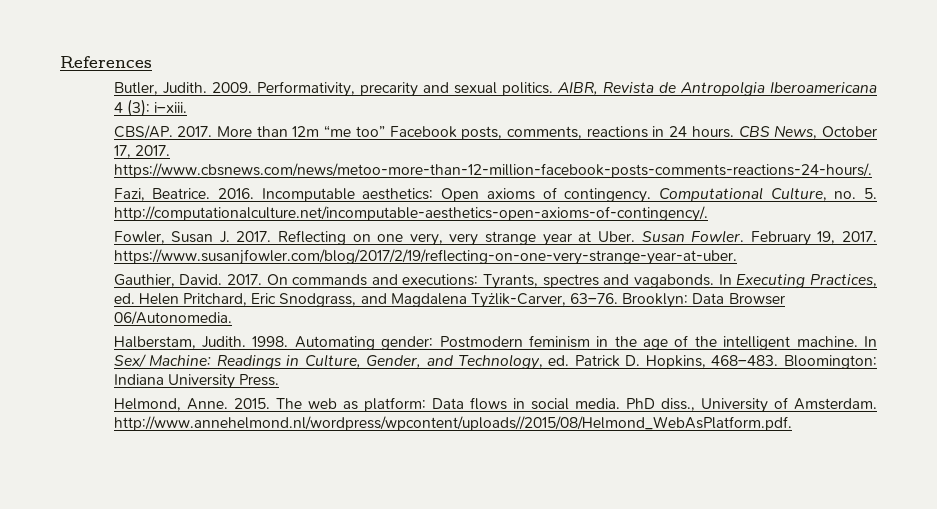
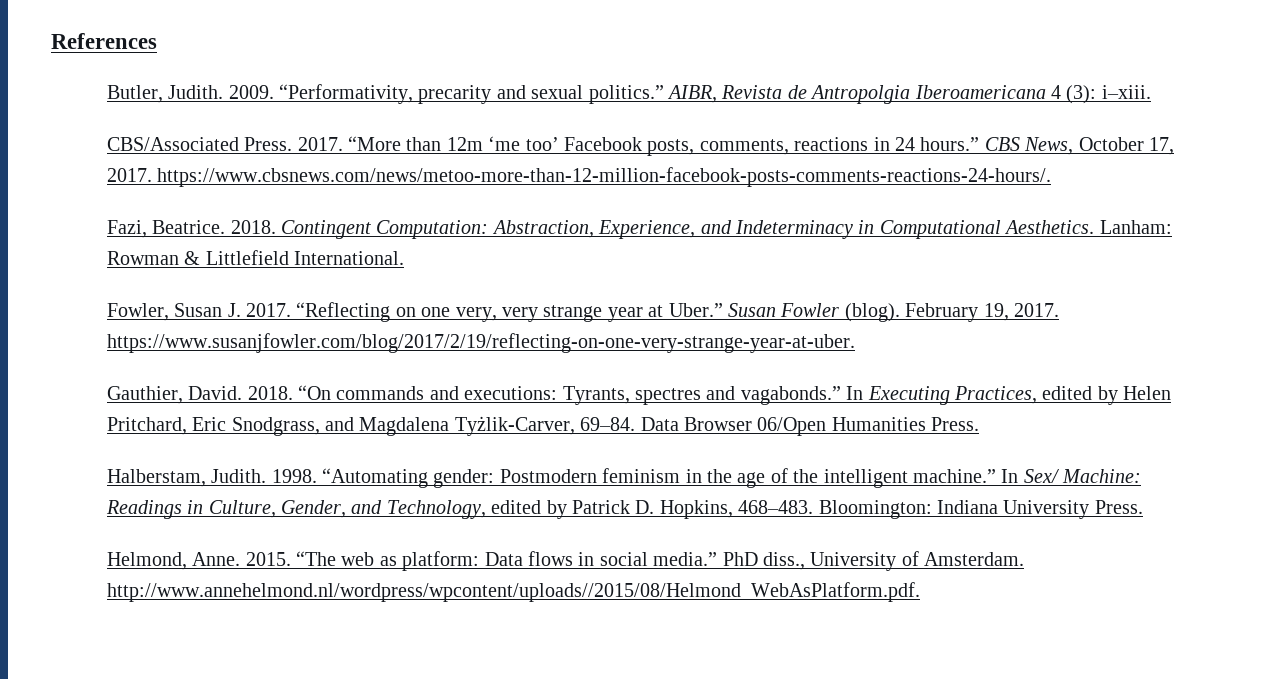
- Performativity, precarity and sexual politics.
+ “Performativity, precarity and sexual politics.”
- CBS/AP. 2017. More than 12m “me too” Facebook posts, comments, reactions in 24 hours.
+ CBS/Associated Press. 2017. “More than 12m ‘me too’ Facebook posts, comments, reactions in 24 hours.”
- 2016. Incomputable aesthetics: Open axioms of contingency. Computational Culture, no. 5. http://computationalculture.net/incomputable-aesthetics-open-axioms-of-contingency/.
+ 2018. Contingent Computation: Abstraction, Experience, and Indeterminacy in Computational Aesthetics. Lanham: Rowman & Littlefield International.
- Reflecting on one very, very strange year at Uber. Susan Fowler.
+ “Reflecting on one very, very strange year at Uber.” Susan Fowler (blog).
- 2017. On commands and executions: Tyrants, spectres and vagabonds.
+ 2018. “On commands and executions: Tyrants, spectres and vagabonds.”
- In Executing Practices, ed. Helen Pritchard, Eric Snodgrass, and Magdalena Tyżlik-Carver, 63–76. Brooklyn: Data Browser 06/Autonomedia.
+ In Executing Practices, edited by Helen Pritchard, Eric Snodgrass, and Magdalena Tyżlik-Carver, 69–84. Data Browser 06/Open Humanities Press.
- Automating gender: Postmodern feminism in the age of the intelligent machine.
+ “Automating gender: Postmodern feminism in the age of the intelligent machine.”
- In Sex/ Machine: Readings in Culture, Gender, and Technology, ed. Patrick D. Hopkins, 468–483.
+ In Sex/ Machine: Readings in Culture, Gender, and Technology, edited by Patrick D. Hopkins, 468–483.
- The web as platform: Data flows in social media.
+ “The web as platform: Data flows in social media.”

